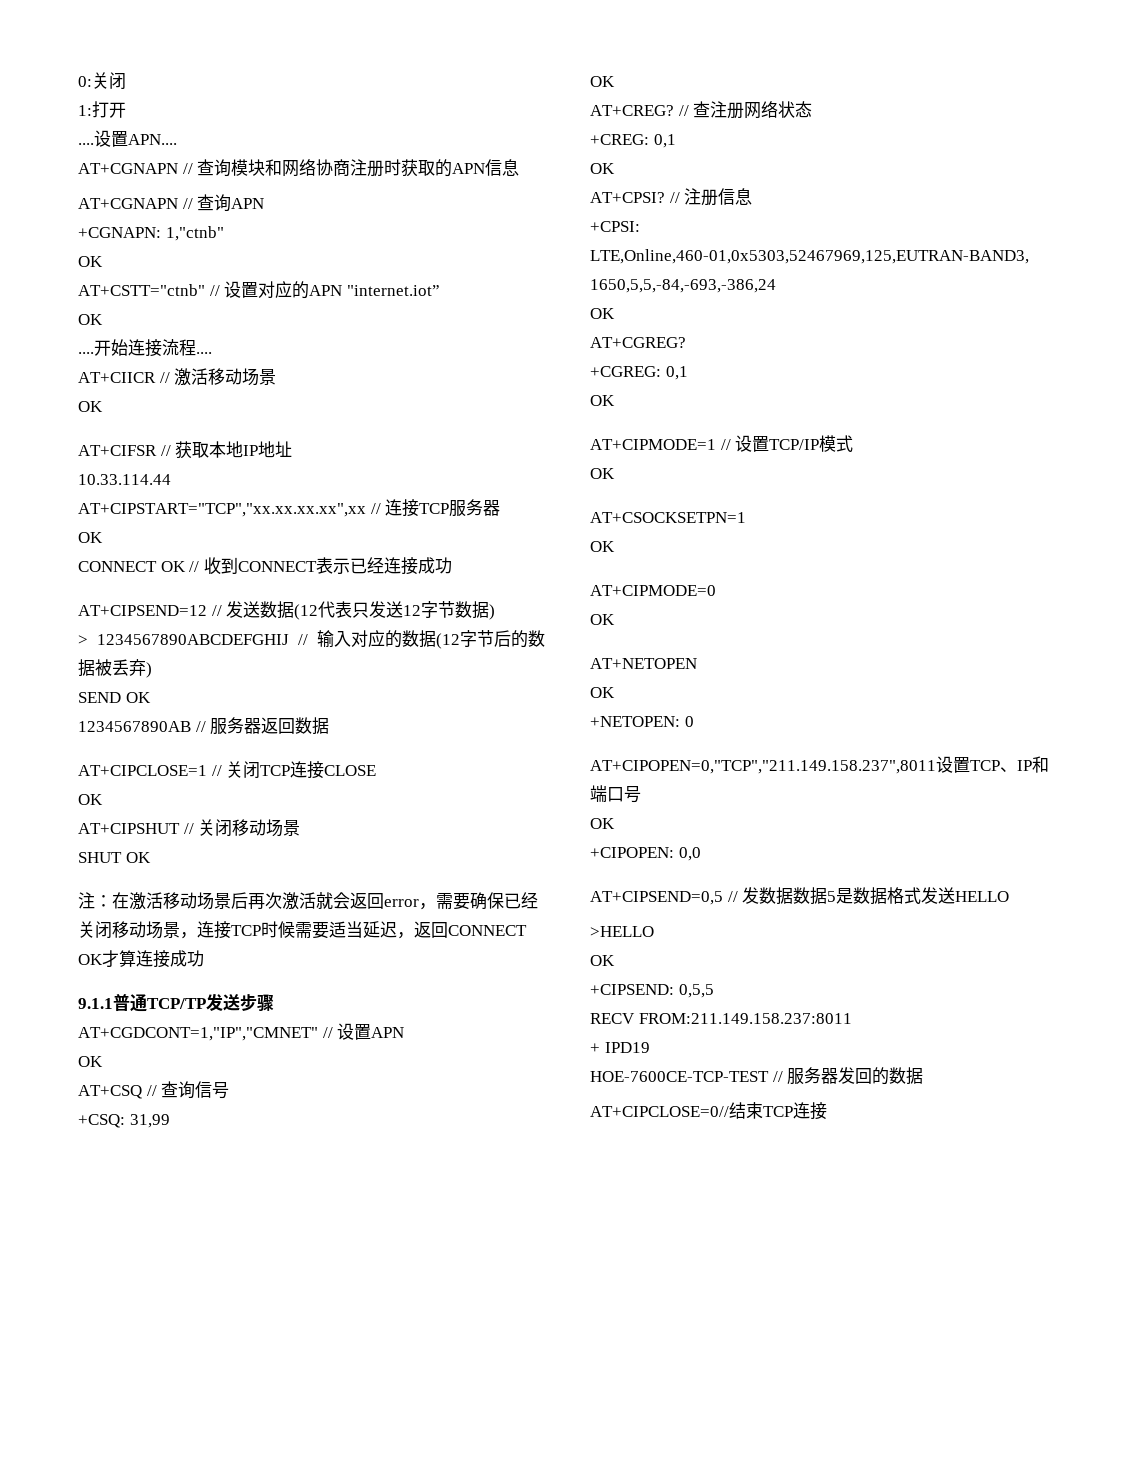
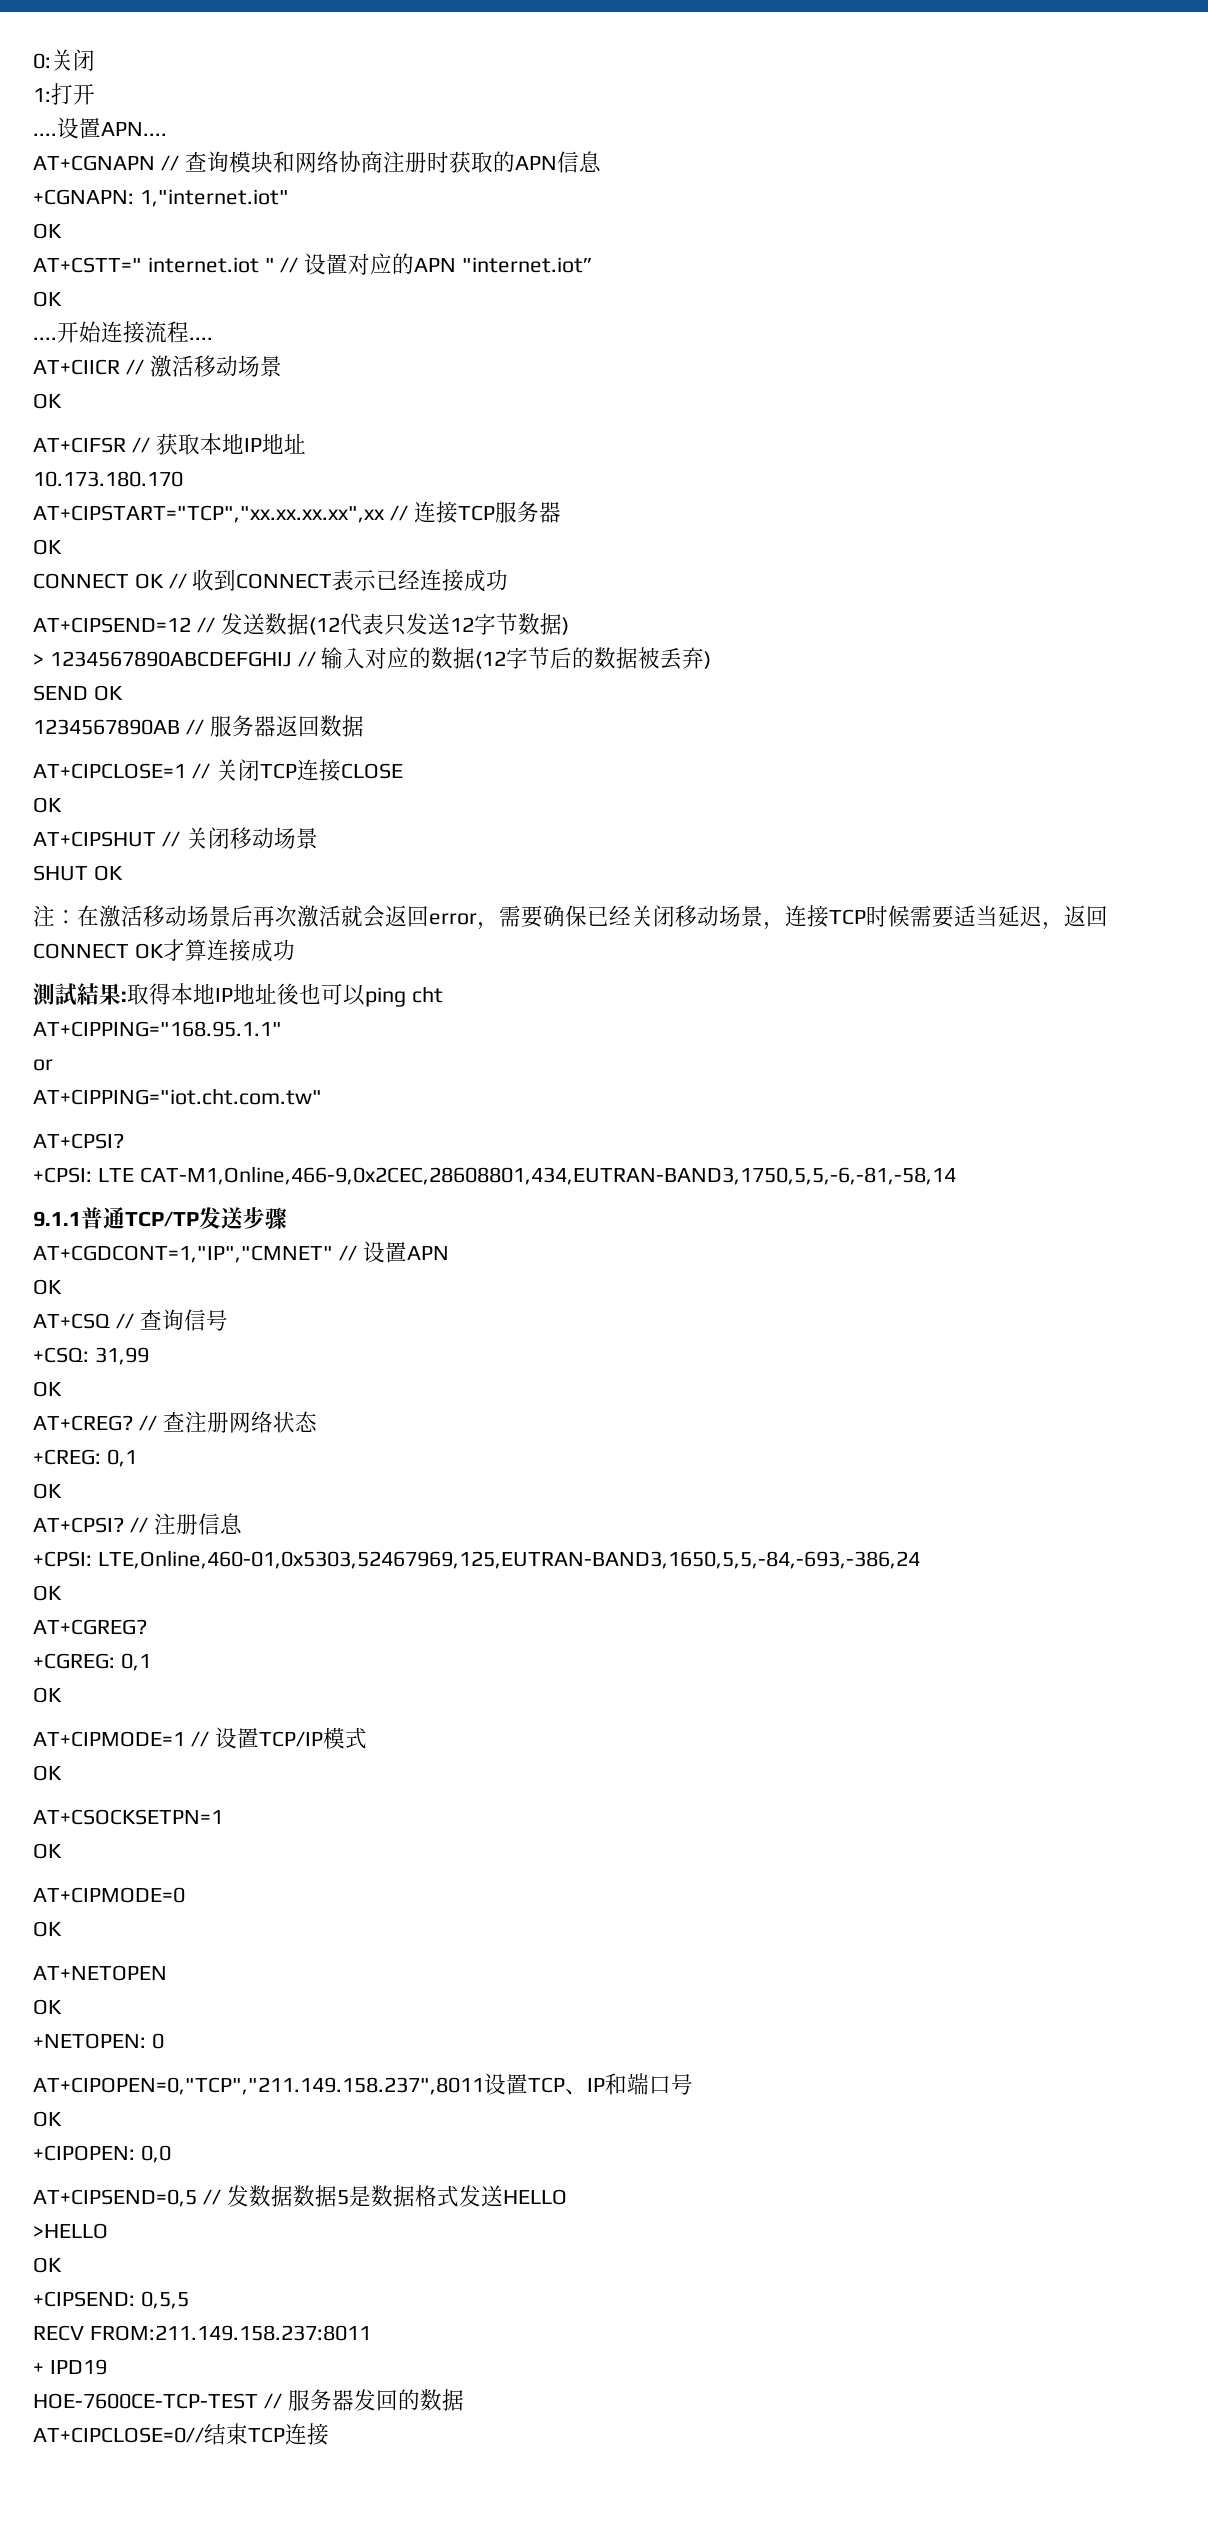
- AT+CGNAPN // 查询APN
- +CGNAPN: 1,"ctnb"
+ +CGNAPN: 1,"internet.iot"
  OK
- AT+CSTT="ctnb" // 设置对应的APN "internet.iot”
+ AT+CSTT=" internet.iot " // 设置对应的APN "internet.iot”
- 10.33.114.44
+ 10.173.180.170
+ 測試結果:取得本地IP地址後也可以ping cht
+ AT+CIPPING="168.95.1.1"
+ or
+ AT+CIPPING="iot.cht.com.tw"
+ AT+CPSI?
+ +CPSI: LTE CAT-M1,Online,466-9,0x2CEC,28608801,434,EUTRAN-BAND3,1750,5,5,-6,-81,-58,14

